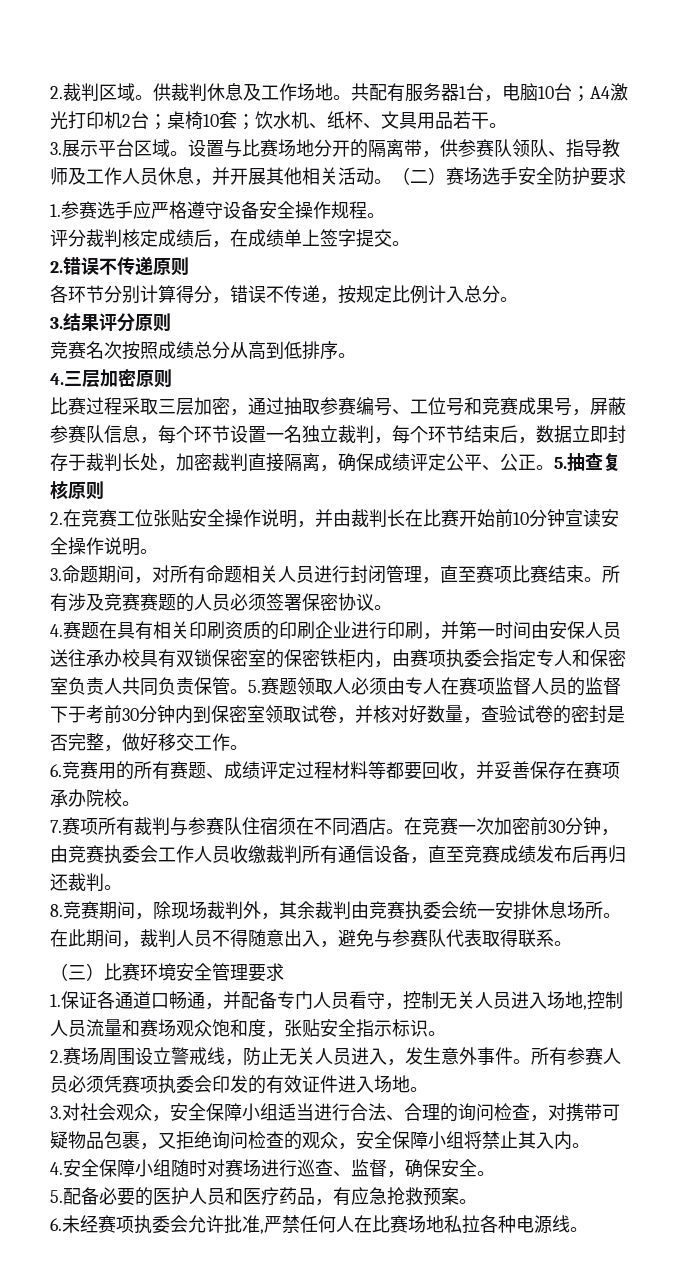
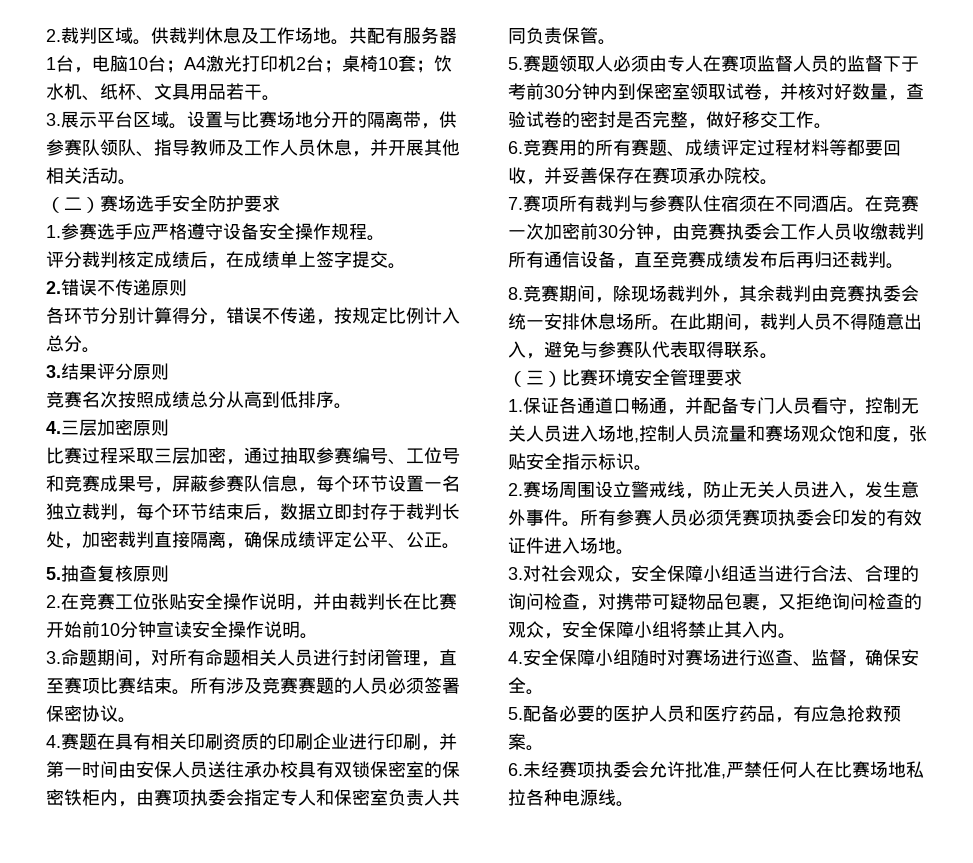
- 设置与比赛场地分开的隔离带，供参赛队领队、指导教师及工作人员休息，并开展其他相关活动。（二）赛场选手安全防护要求
+ 设置与比赛场地分开的隔离带，供参赛队领队、指导教师及工作人员休息，并开展其他相关活动。
+ （二）赛场选手安全防护要求
- 比赛过程采取三层加密，通过抽取参赛编号、工位号和竞赛成果号，屏蔽参赛队信息，每个环节设置一名独立裁判，每个环节结束后，数据立即封存于裁判长处，加密裁判直接隔离，确保成绩评定公平、公正。5.抽查复核原则
+ 比赛过程采取三层加密，通过抽取参赛编号、工位号和竞赛成果号，屏蔽参赛队信息，每个环节设置一名独立裁判，每个环节结束后，数据立即封存于裁判长处，加密裁判直接隔离，确保成绩评定公平、公正。
+ 5.抽查复核原则
- 4.赛题在具有相关印刷资质的印刷企业进行印刷，并第一时间由安保人员送往承办校具有双锁保密室的保密铁柜内，由赛项执委会指定专人和保密室负责人共同负责保管。5.赛题领取人必须由专人在赛项监督人员的监督下于考前30分钟内到保密室领取试卷，并核对好数量，查验试卷的密封是否完整，做好移交工作。
+ 4.赛题在具有相关印刷资质的印刷企业进行印刷，并第一时间由安保人员送往承办校具有双锁保密室的保密铁柜内，由赛项执委会指定专人和保密室负责人共同负责保管。
+ 5.赛题领取人必须由专人在赛项监督人员的监督下于考前30分钟内到保密室领取试卷，并核对好数量，查验试卷的密封是否完整，做好移交工作。

